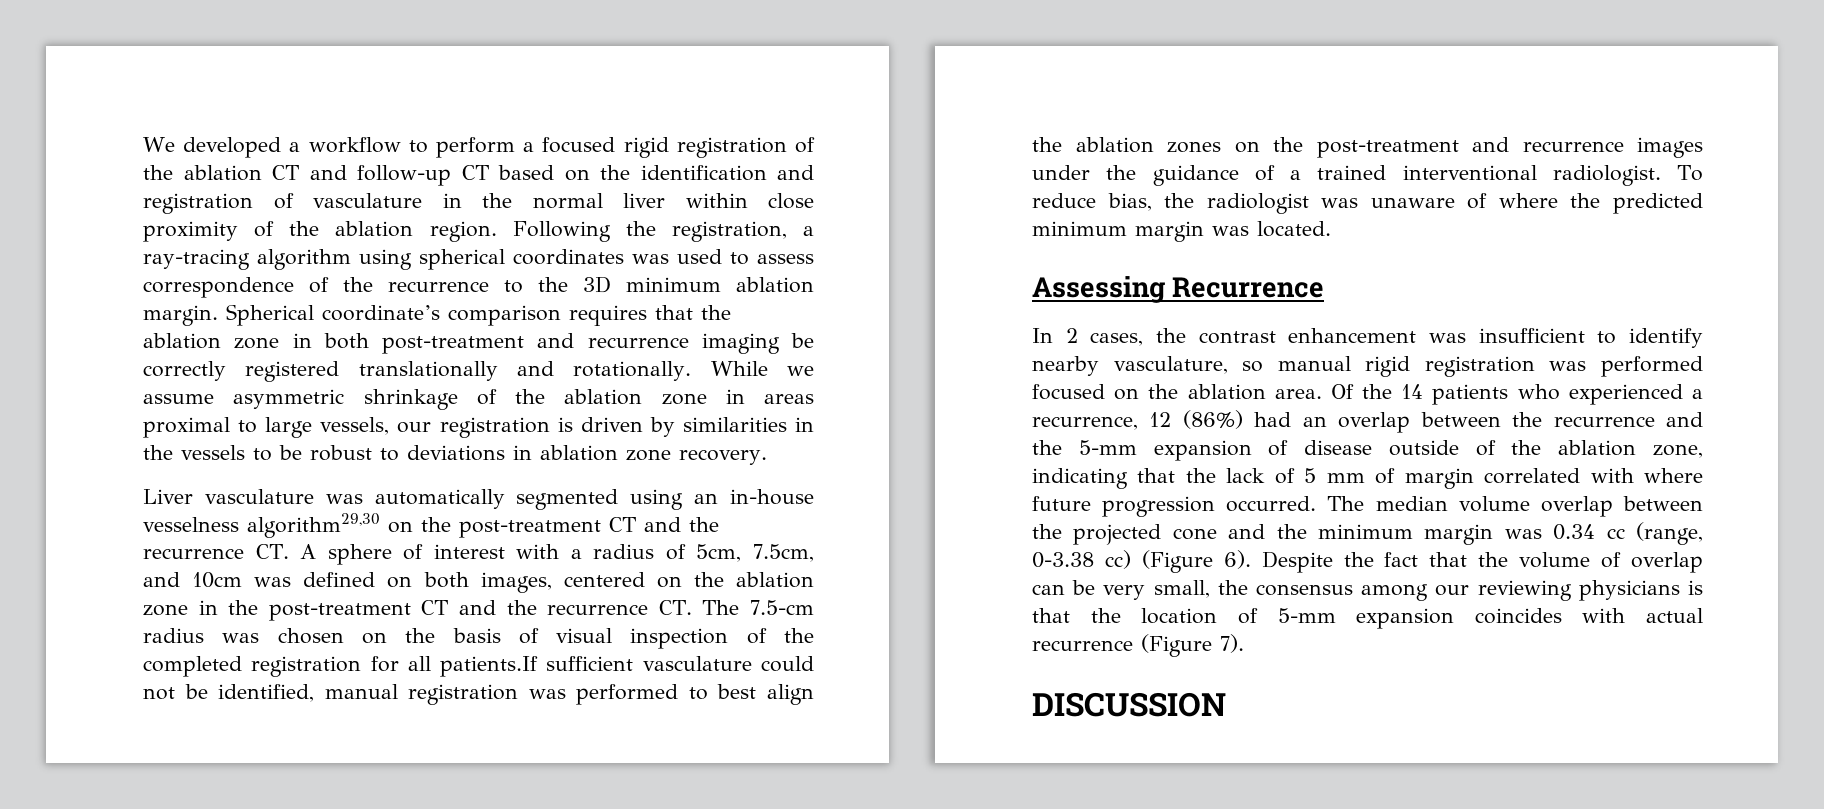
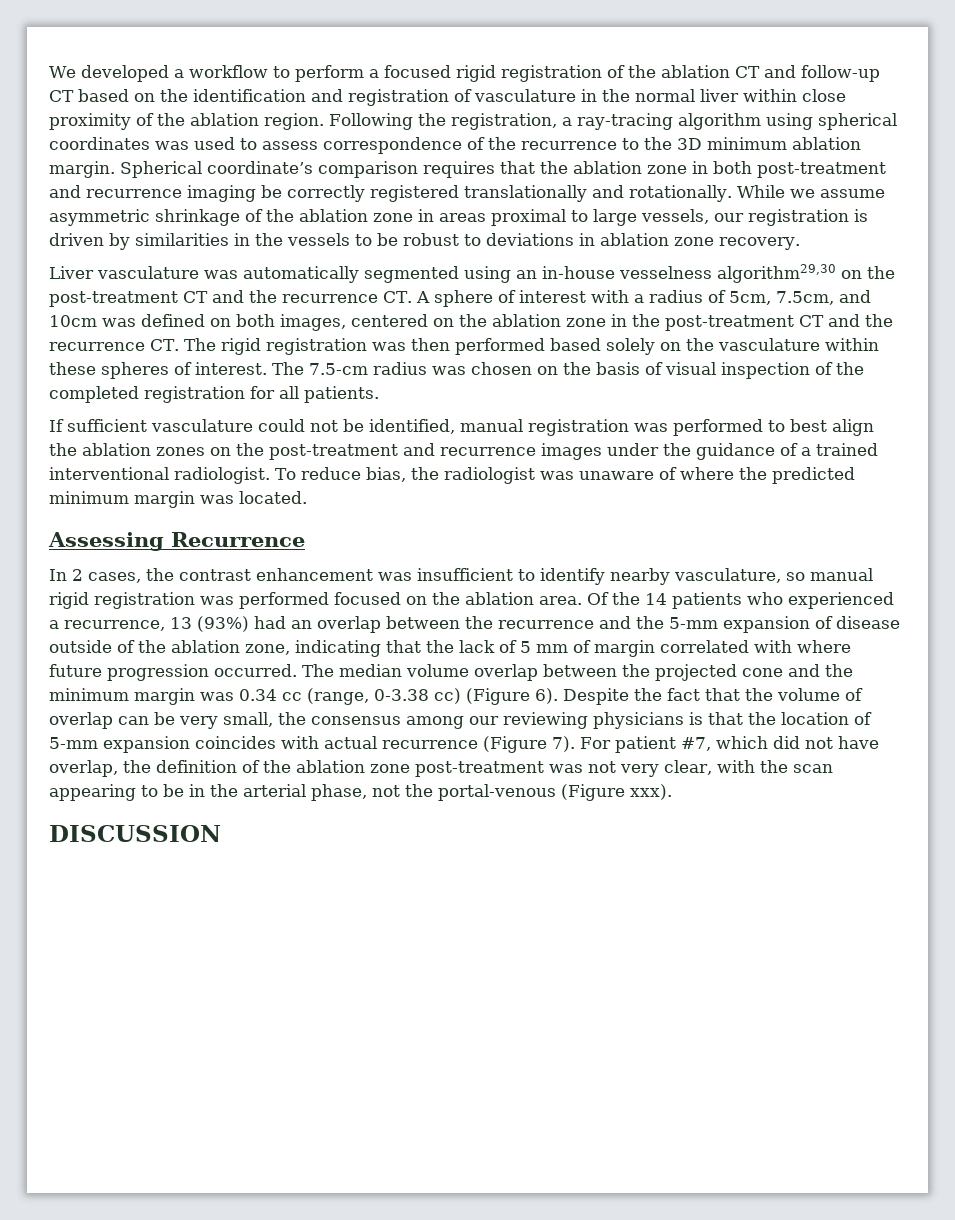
- Liver vasculature was automatically segmented using an in-house vesselness algorithm29,30 on the post-treatment CT and the recurrence CT. A sphere of interest with a radius of 5cm, 7.5cm, and 10cm was defined on both images, centered on the ablation zone in the post-treatment CT and the recurrence CT. The 7.5-cm radius was chosen on the basis of visual inspection of the completed registration for all patients.If sufficient vasculature could not be identified, manual registration was performed to best align the ablation zones on the post-treatment and recurrence images under the guidance of a trained interventional radiologist.
+ Liver vasculature was automatically segmented using an in-house vesselness algorithm29,30 on the post-treatment CT and the recurrence CT. A sphere of interest with a radius of 5cm, 7.5cm, and 10cm was defined on both images, centered on the ablation zone in the post-treatment CT and the recurrence CT. The rigid registration was then performed based solely on the vasculature within these spheres of interest. The 7.5-cm radius was chosen on the basis of visual inspection of the completed registration for all patients.
+ If sufficient vasculature could not be identified, manual registration was performed to best align the ablation zones on the post-treatment and recurrence images under the guidance of a trained interventional radiologist.
- Of the 14 patients who experienced a recurrence, 12 (86%) had an overlap between the recurrence and the 5-mm expansion of disease outside of the ablation zone, indicating that the lack of 5 mm of margin correlated with where future progression occurred.
+ Of the 14 patients who experienced a recurrence, 13 (93%) had an overlap between the recurrence and the 5-mm expansion of disease outside of the ablation zone, indicating that the lack of 5 mm of margin correlated with where future progression occurred.
+ For patient #7, which did not have overlap, the definition of the ablation zone post-treatment was not very clear, with the scan appearing to be in the arterial phase, not the portal-venous (Figure xxx).

